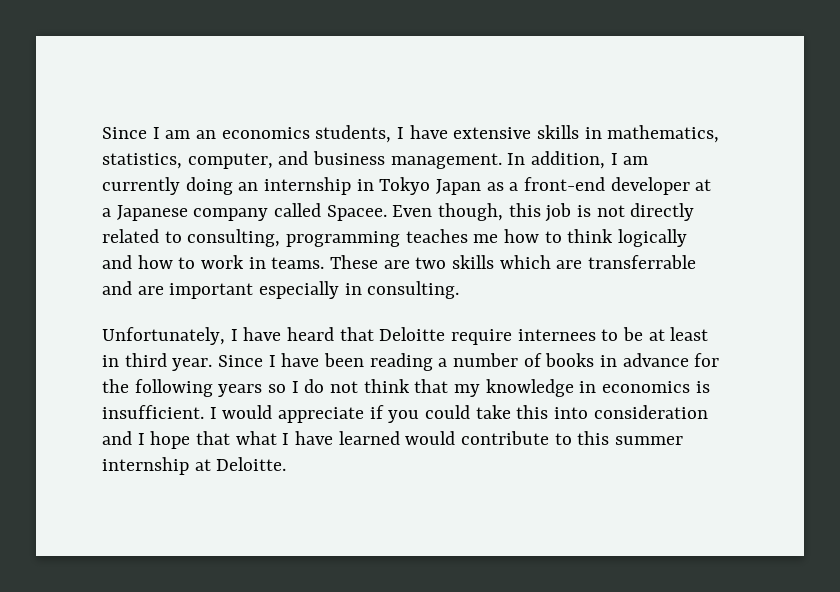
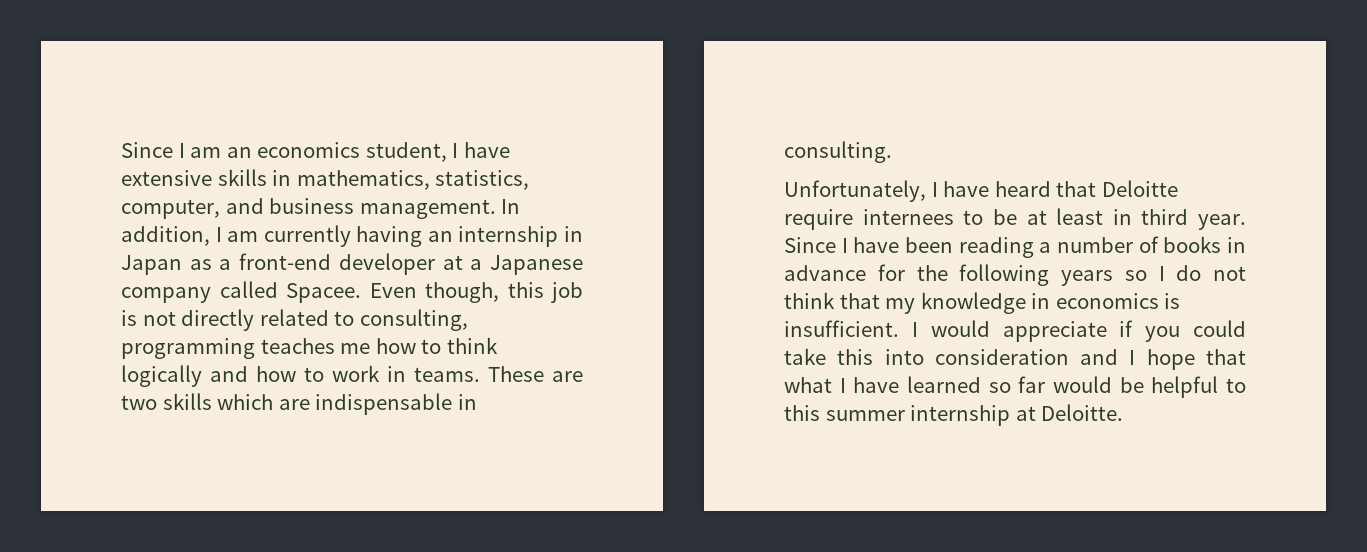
- Since I am an economics students, I have extensive skills in mathematics, statistics, computer, and business management.
+ Since I am an economics student, I have extensive skills in mathematics, statistics, computer, and business management.
- In addition, I am currently doing an internship in Tokyo Japan as a front-end developer at a Japanese company called Spacee.
+ In addition, I am currently having an internship in Japan as a front-end developer at a Japanese company called Spacee.
- These are two skills which are transferrable and are important especially in consulting.
+ These are two skills which are indispensable in consulting.
- I would appreciate if you could take this into consideration and I hope that what I have learned would contribute to this summer internship at Deloitte.
+ I would appreciate if you could take this into consideration and I hope that what I have learned so far would be helpful to this summer internship at Deloitte.

